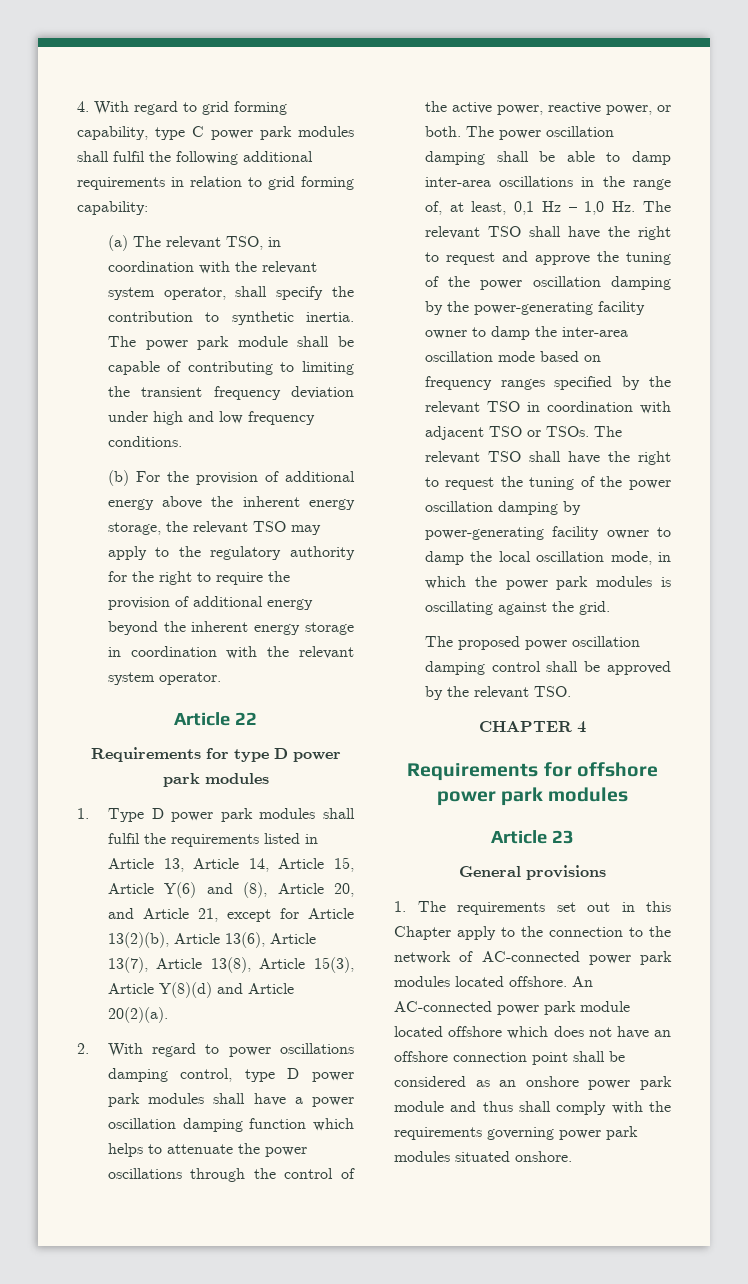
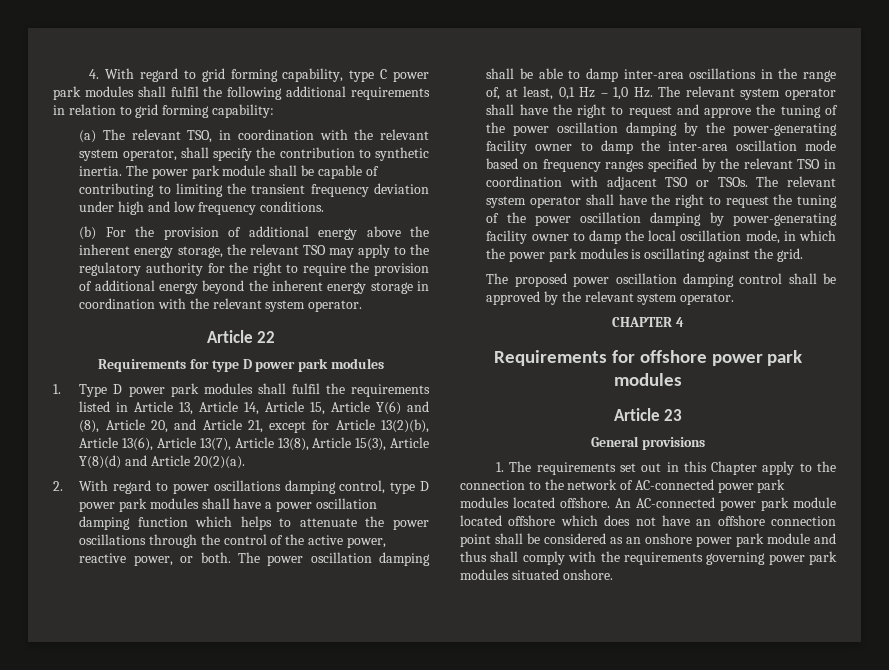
- The power oscillation damping shall be able to damp inter-area oscillations in the range of, at least, 0,1 Hz – 1,0 Hz. The relevant TSO shall have the right to request and approve the tuning of the power oscillation damping by the power-generating facility owner to damp the inter-area oscillation mode based on frequency ranges specified by the relevant TSO in coordination with adjacent TSO or TSOs.
+ The power oscillation damping shall be able to damp inter-area oscillations in the range of, at least, 0,1 Hz – 1,0 Hz. The relevant system operator shall have the right to request and approve the tuning of the power oscillation damping by the power-generating facility owner to damp the inter-area oscillation mode based on frequency ranges specified by the relevant TSO in coordination with adjacent TSO or TSOs.
- The relevant TSO shall have the right to request the tuning of the power oscillation damping by power-generating facility owner to damp the local oscillation mode, in which the power park modules is oscillating against the grid.
+ The relevant system operator shall have the right to request the tuning of the power oscillation damping by power-generating facility owner to damp the local oscillation mode, in which the power park modules is oscillating against the grid.
- The proposed power oscillation damping control shall be approved by the relevant TSO.
+ The proposed power oscillation damping control shall be approved by the relevant system operator.

